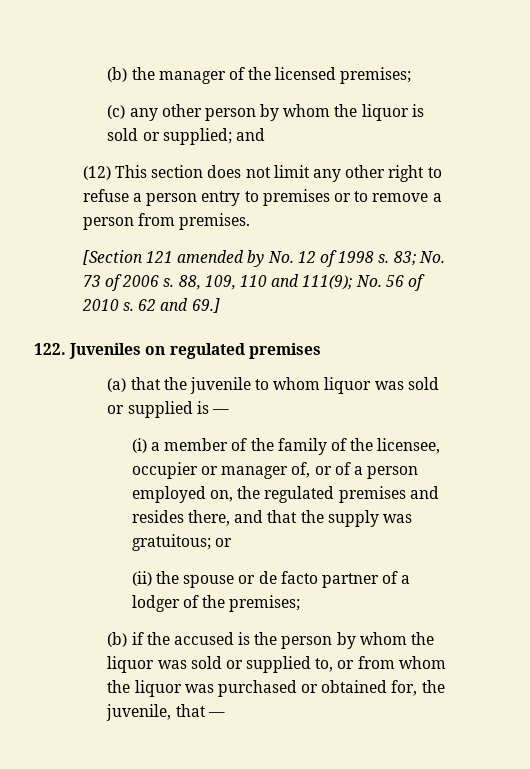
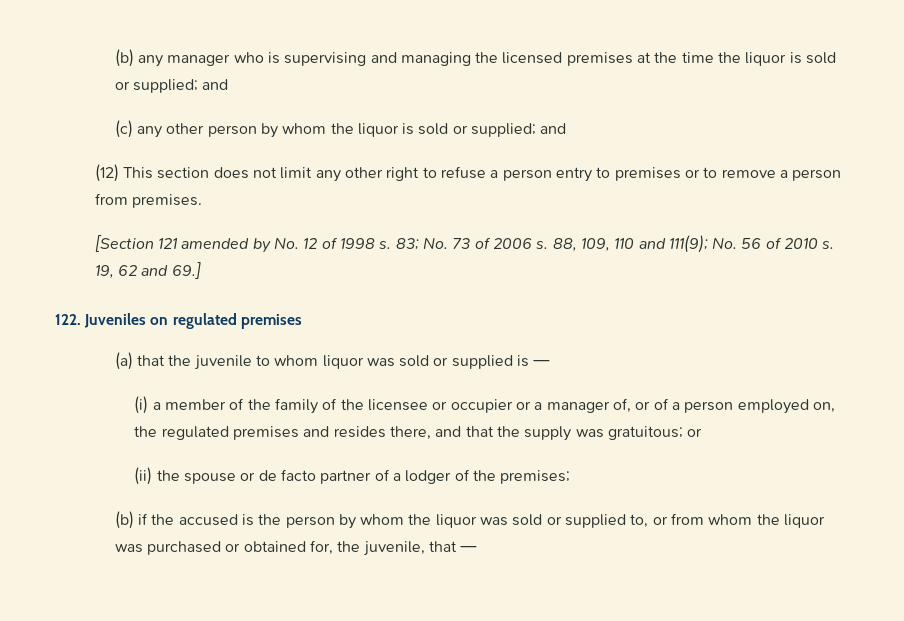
- (b) the manager of the licensed premises;
+ (b) any manager who is supervising and managing the licensed premises at the time the liquor is sold or supplied; and
- 62 and 69.]
+ 19, 62 and 69.]
- (i) a member of the family of the licensee, occupier or manager of, or of a person employed on, the regulated premises and resides there, and that the supply was gratuitous; or
+ (i) a member of the family of the licensee or occupier or a manager of, or of a person employed on, the regulated premises and resides there, and that the supply was gratuitous; or

